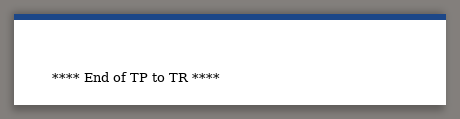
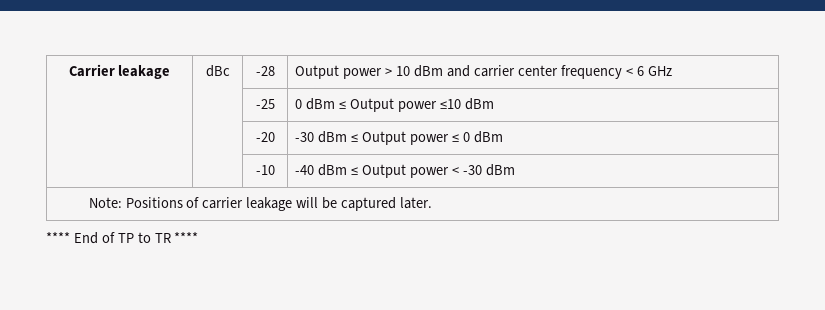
+ Carrier leakage | dBc | -28 | Output power > 10 dBm and carrier center frequency < 6 GHz
+ | | -25 | 0 dBm ≤ Output power ≤10 dBm
+ | | -20 | -30 dBm ≤ Output power ≤ 0 dBm
+ | | -10 | -40 dBm ≤ Output power < -30 dBm
+ Note: Positions of carrier leakage will be captured later.

